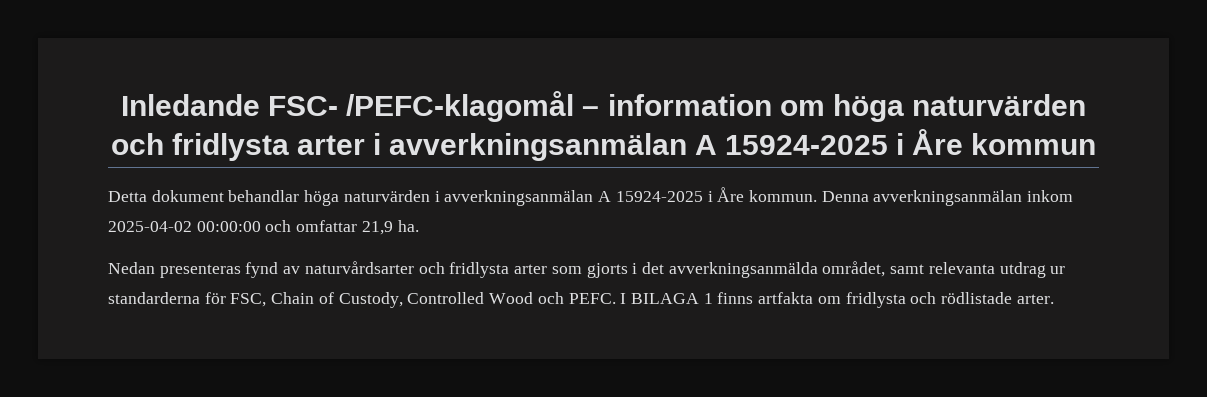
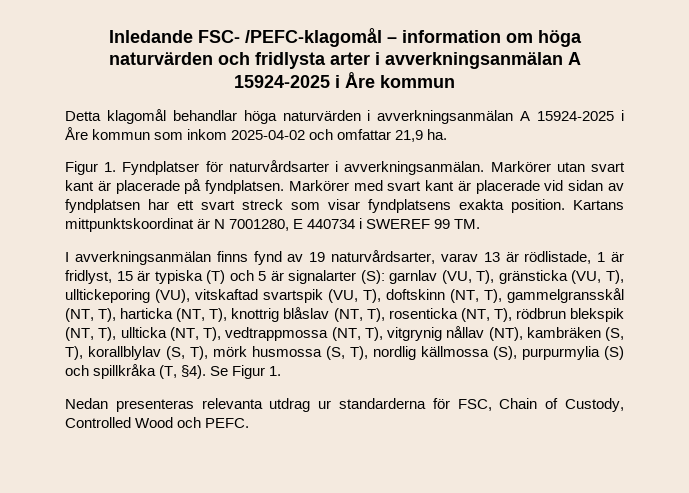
- Detta dokument behandlar höga naturvärden i avverkningsanmälan A 15924-2025 i Åre kommun. Denna avverkningsanmälan inkom 2025-04-02 00:00:00 och omfattar 21,9 ha.
+ Detta klagomål behandlar höga naturvärden i avverkningsanmälan A 15924-2025 i Åre kommun som inkom 2025-04-02 och omfattar 21,9 ha.
- Nedan presenteras fynd av naturvårdsarter och fridlysta arter som gjorts i det avverkningsanmälda området, samt relevanta utdrag ur standarderna för FSC, Chain of Custody, Controlled Wood och PEFC. I BILAGA 1 finns artfakta om fridlysta och rödlistade arter.
+ Figur 1. Fyndplatser för naturvårdsarter i avverkningsanmälan. Markörer utan svart kant är placerade på fyndplatsen. Markörer med svart kant är placerade vid sidan av fyndplatsen har ett svart streck som visar fyndplatsens exakta position. Kartans mittpunktskoordinat är N 7001280, E 440734 i SWEREF 99 TM.
+ I avverkningsanmälan finns fynd av 19 naturvårdsarter, varav 13 är rödlistade, 1 är fridlyst, 15 är typiska (T) och 5 är signalarter (S): garnlav (VU, T), gränsticka (VU, T), ulltickeporing (VU), vitskaftad svartspik (VU, T), doftskinn (NT, T), gammelgransskål (NT, T), harticka (NT, T), knottrig blåslav (NT, T), rosenticka (NT, T), rödbrun blekspik (NT, T), ullticka (NT, T), vedtrappmossa (NT, T), vitgrynig nållav (NT), kambräken (S, T), korallblylav (S, T), mörk husmossa (S, T), nordlig källmossa (S), purpurmylia (S) och spillkråka (T, §4). Se Figur 1.
+ Nedan presenteras relevanta utdrag ur standarderna för FSC, Chain of Custody, Controlled Wood och PEFC.

